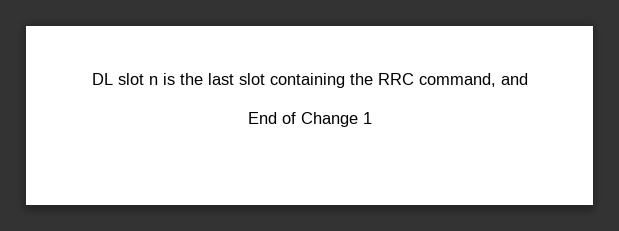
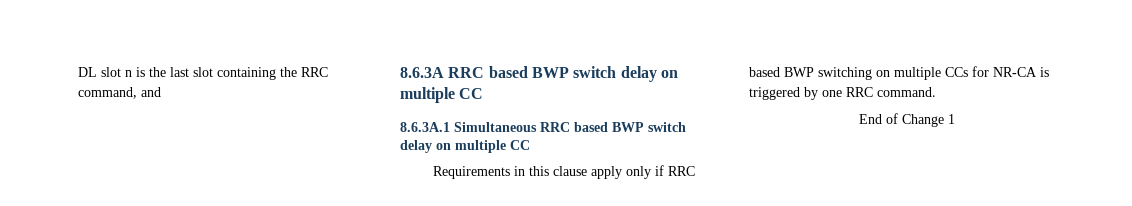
+ 8.6.3A RRC based BWP switch delay on multiple CC
+ 8.6.3A.1 Simultaneous RRC based BWP switch delay on multiple CC
+ Requirements in this clause apply only if RRC based BWP switching on multiple CCs for NR-CA is triggered by one RRC command.

